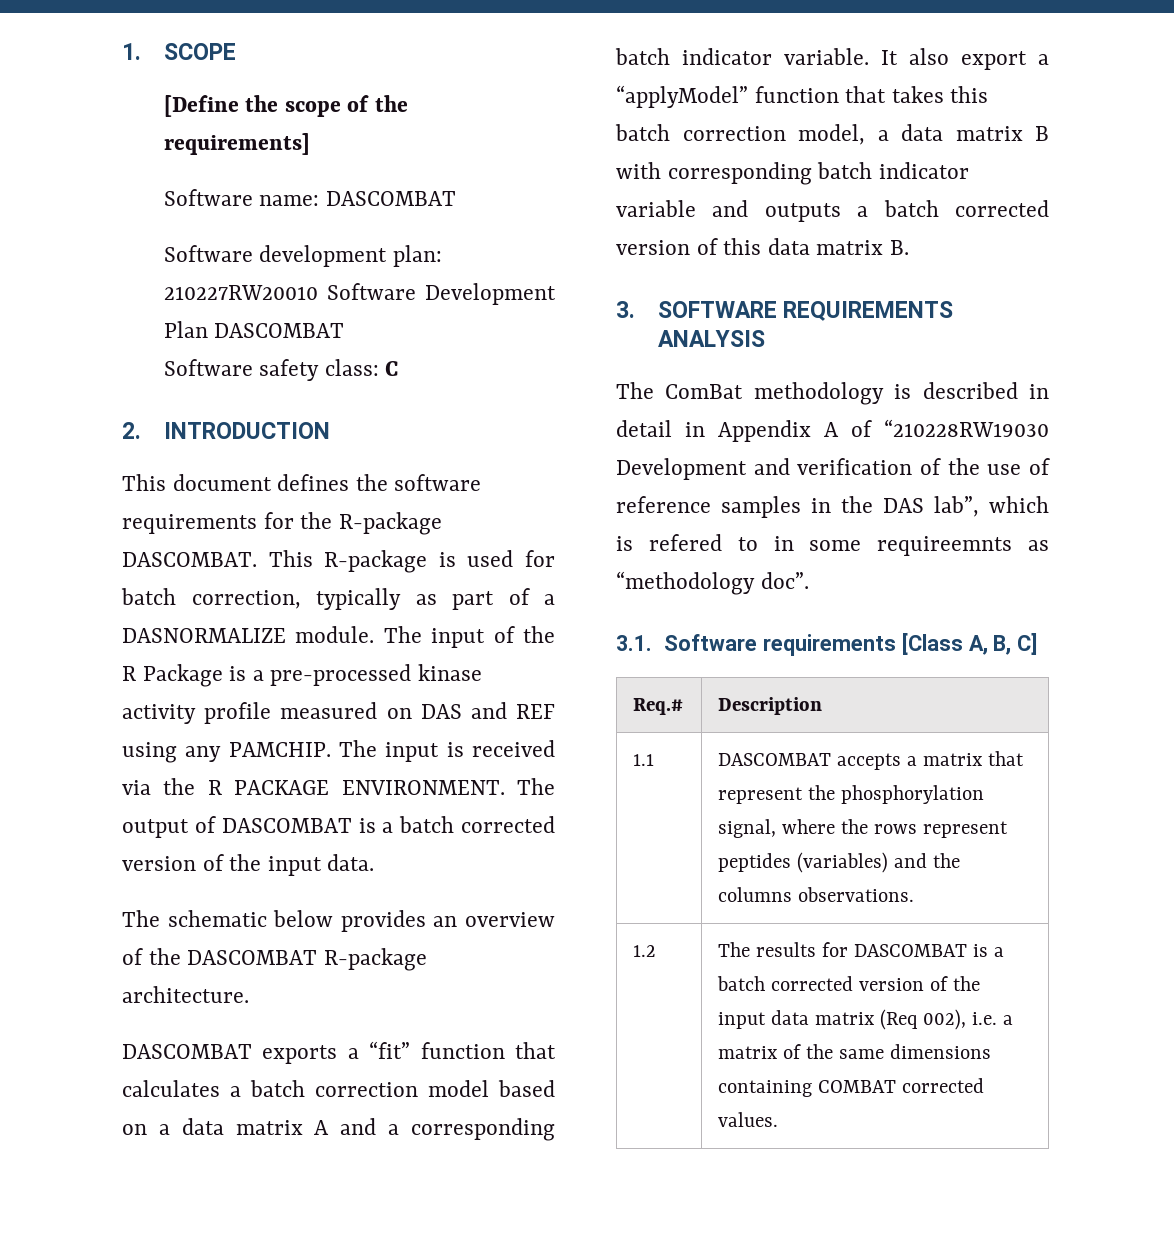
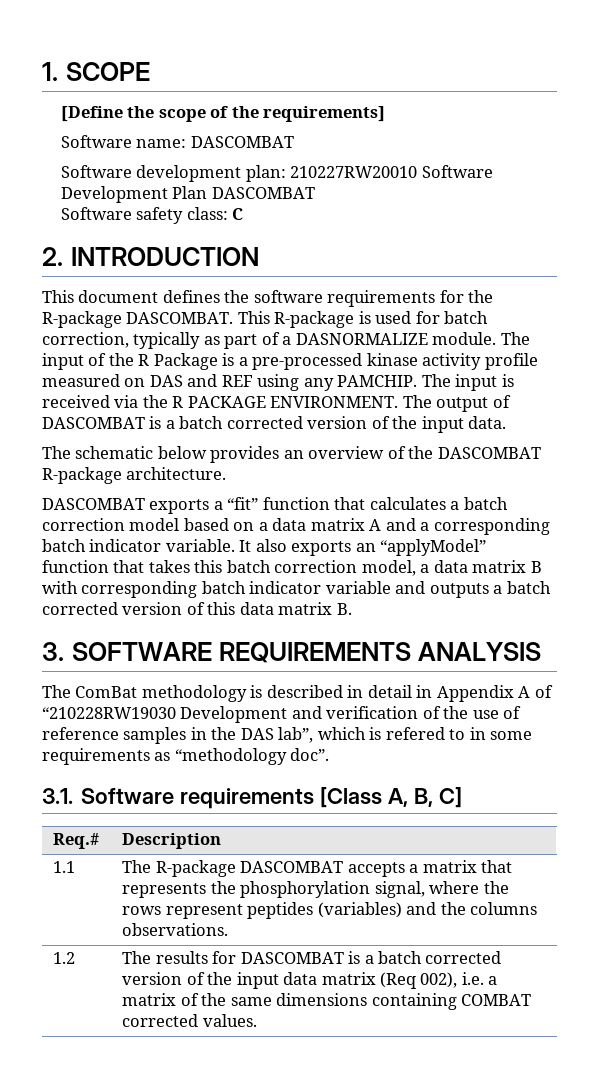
- It also export a “applyModel” function that takes this batch correction model, a data matrix B with corresponding batch indicator variable and outputs a batch corrected version of this data matrix B.
+ It also exports an “applyModel” function that takes this batch correction model, a data matrix B with corresponding batch indicator variable and outputs a batch corrected version of this data matrix B.
- The ComBat methodology is described in detail in Appendix A of “210228RW19030 Development and verification of the use of reference samples in the DAS lab”, which is refered to in some requireemnts as “methodology doc”.
+ The ComBat methodology is described in detail in Appendix A of “210228RW19030 Development and verification of the use of reference samples in the DAS lab”, which is refered to in some requirements as “methodology doc”.
- 1.1 | DASCOMBAT accepts a matrix that represent the phosphorylation signal, where the rows represent peptides (variables) and the columns observations.
+ 1.1 | The R-package DASCOMBAT accepts a matrix that represents the phosphorylation signal, where the rows represent peptides (variables) and the columns observations.

